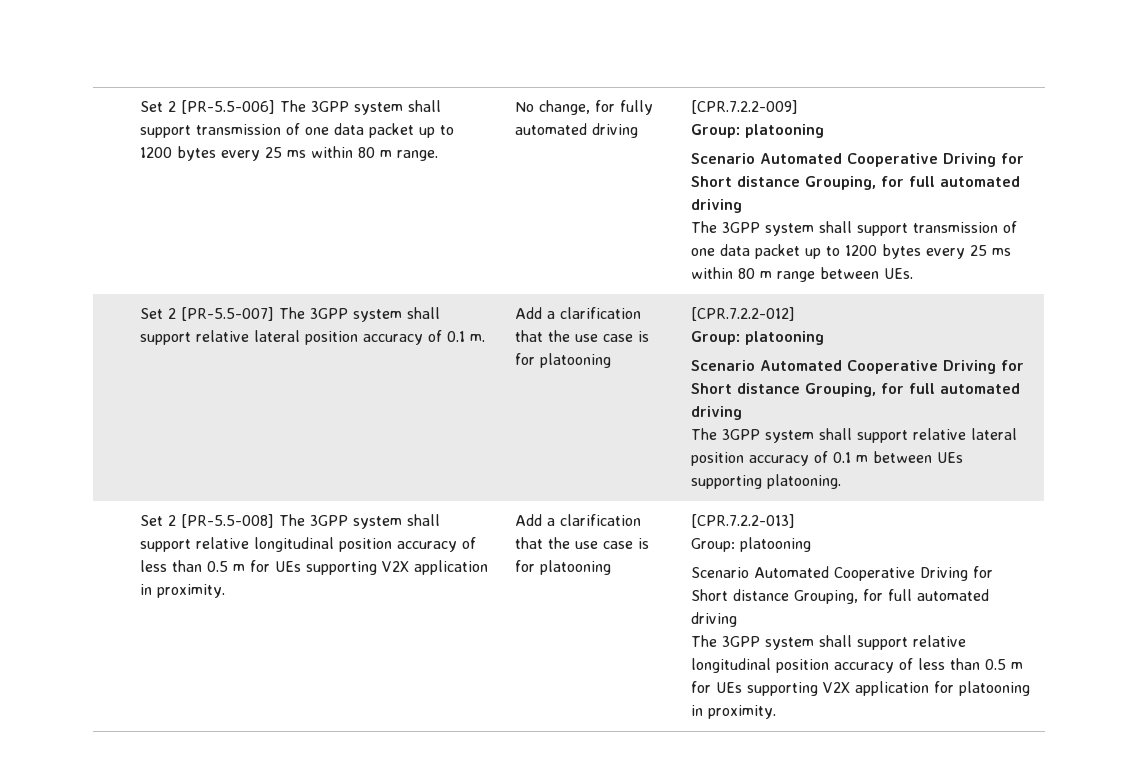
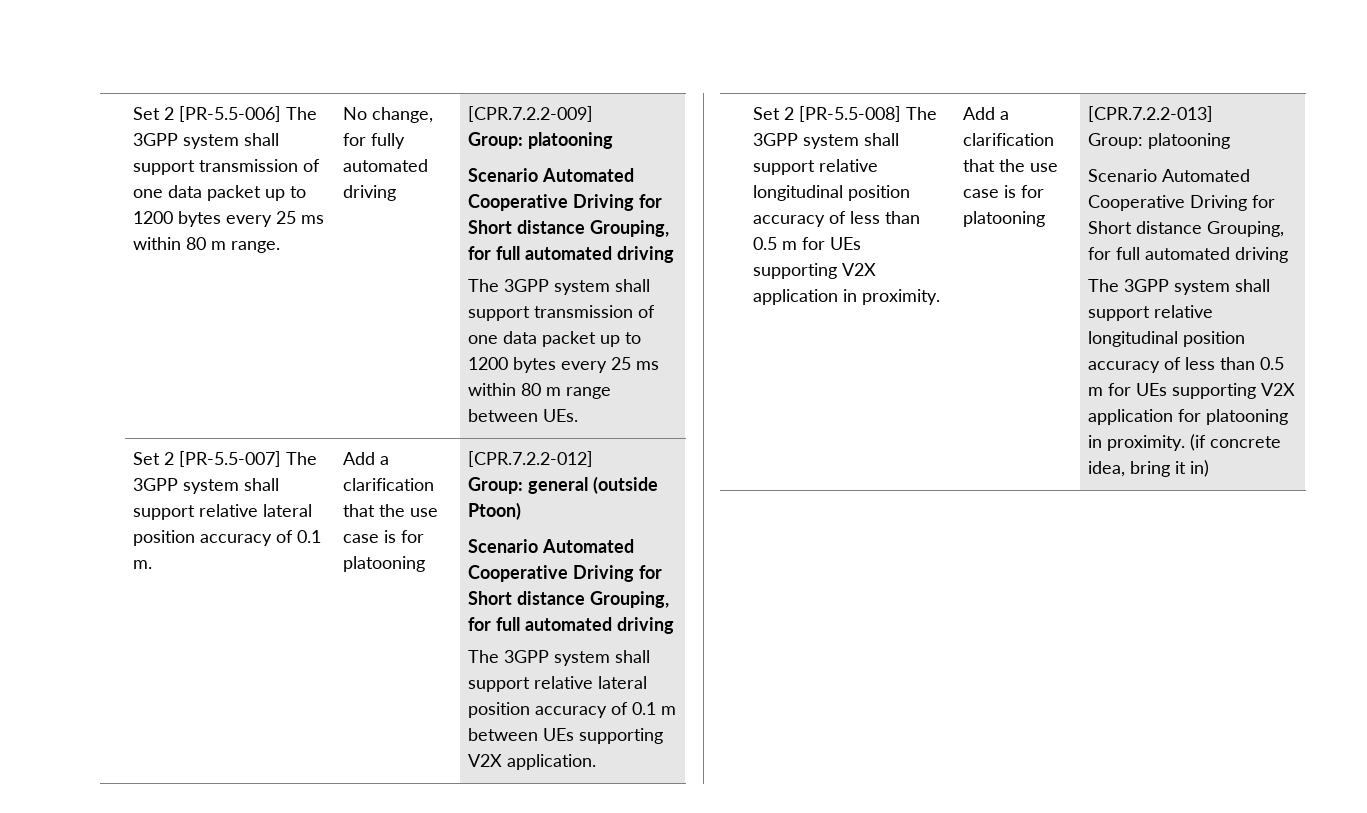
  [CPR.7.2.2-012]
- Group: platooning
+ Group: general (outside Ptoon)
- The 3GPP system shall support relative lateral position accuracy of 0.1 m between UEs supporting platooning.
+ The 3GPP system shall support relative lateral position accuracy of 0.1 m between UEs supporting V2X application.
+ (if concrete idea, bring it in)

